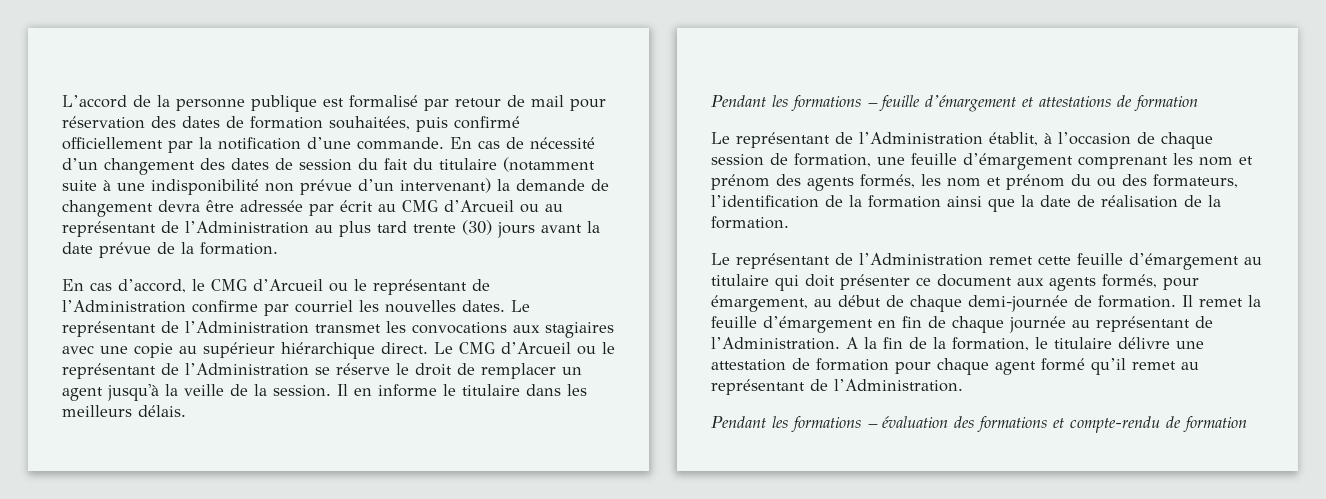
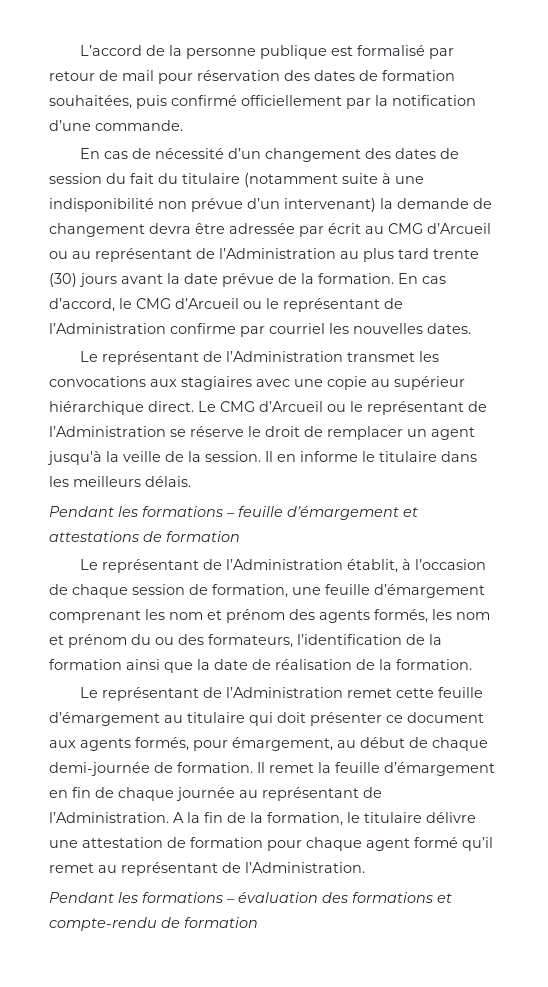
- L’accord de la personne publique est formalisé par retour de mail pour réservation des dates de formation souhaitées, puis confirmé officiellement par la notification d’une commande. En cas de nécessité d’un changement des dates de session du fait du titulaire (notamment suite à une indisponibilité non prévue d’un intervenant) la demande de changement devra être adressée par écrit au CMG d’Arcueil ou au représentant de l’Administration au plus tard trente (30) jours avant la date prévue de la formation.
- En cas d’accord, le CMG d’Arcueil ou le représentant de l’Administration confirme par courriel les nouvelles dates. Le représentant de l’Administration transmet les convocations aux stagiaires avec une copie au supérieur hiérarchique direct.
+ L’accord de la personne publique est formalisé par retour de mail pour réservation des dates de formation souhaitées, puis confirmé officiellement par la notification d’une commande.
+ En cas de nécessité d’un changement des dates de session du fait du titulaire (notamment suite à une indisponibilité non prévue d’un intervenant) la demande de changement devra être adressée par écrit au CMG d’Arcueil ou au représentant de l’Administration au plus tard trente (30) jours avant la date prévue de la formation. En cas d’accord, le CMG d’Arcueil ou le représentant de l’Administration confirme par courriel les nouvelles dates.
+ Le représentant de l’Administration transmet les convocations aux stagiaires avec une copie au supérieur hiérarchique direct.

